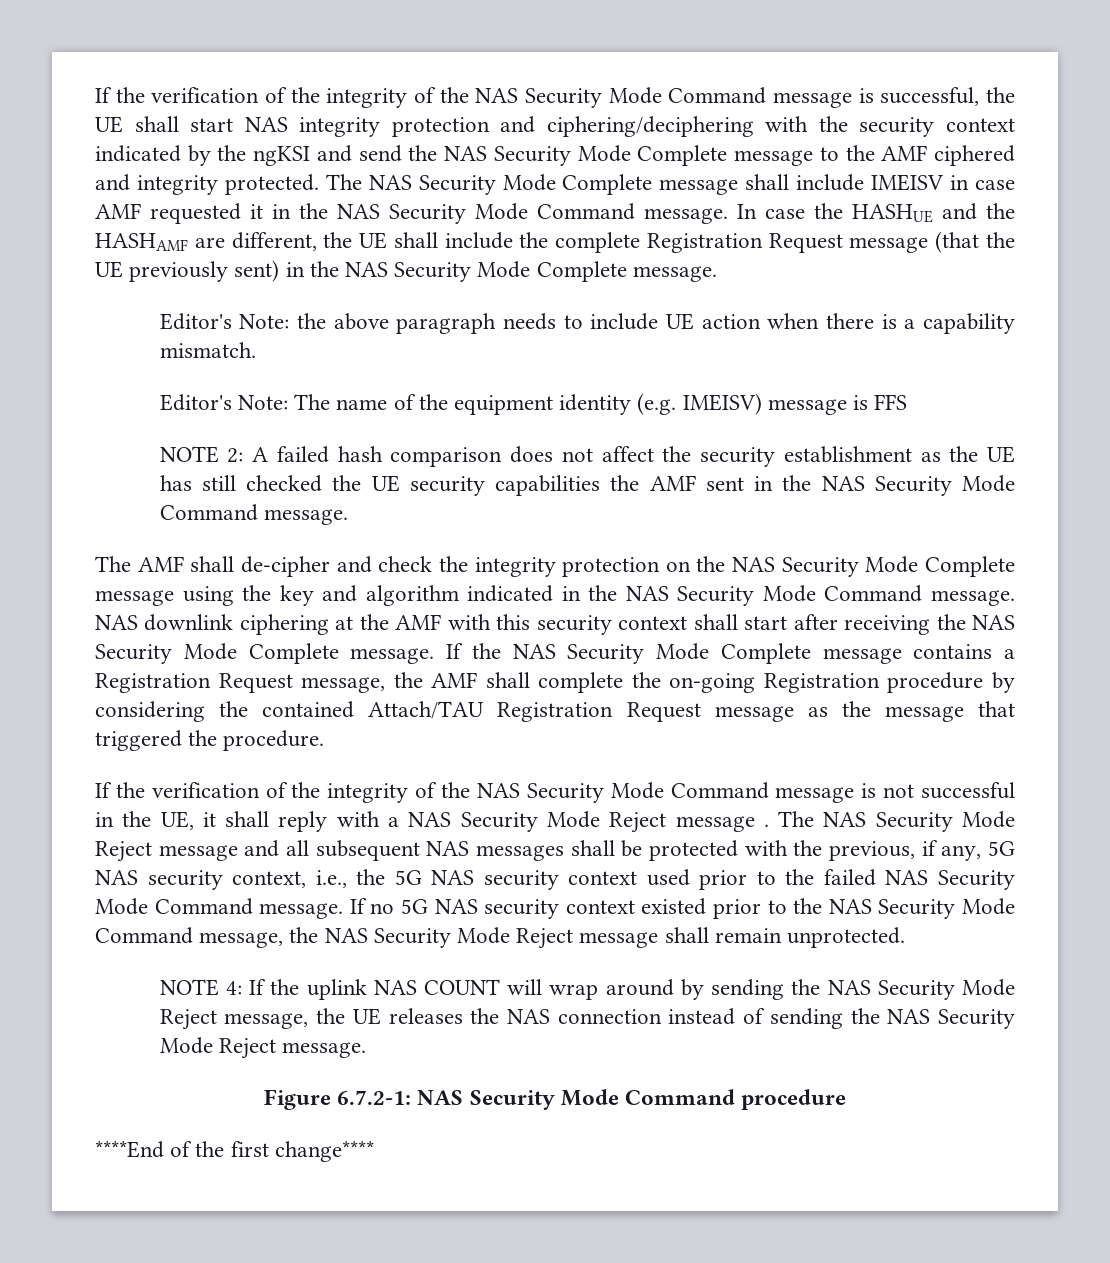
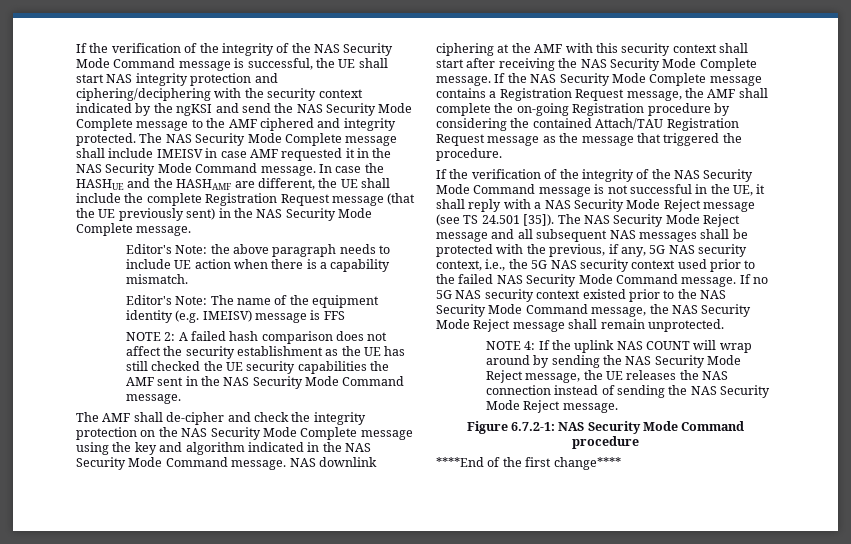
- If the verification of the integrity of the NAS Security Mode Command message is not successful in the UE, it shall reply with a NAS Security Mode Reject message .
+ If the verification of the integrity of the NAS Security Mode Command message is not successful in the UE, it shall reply with a NAS Security Mode Reject message (see TS 24.501 [35]).

